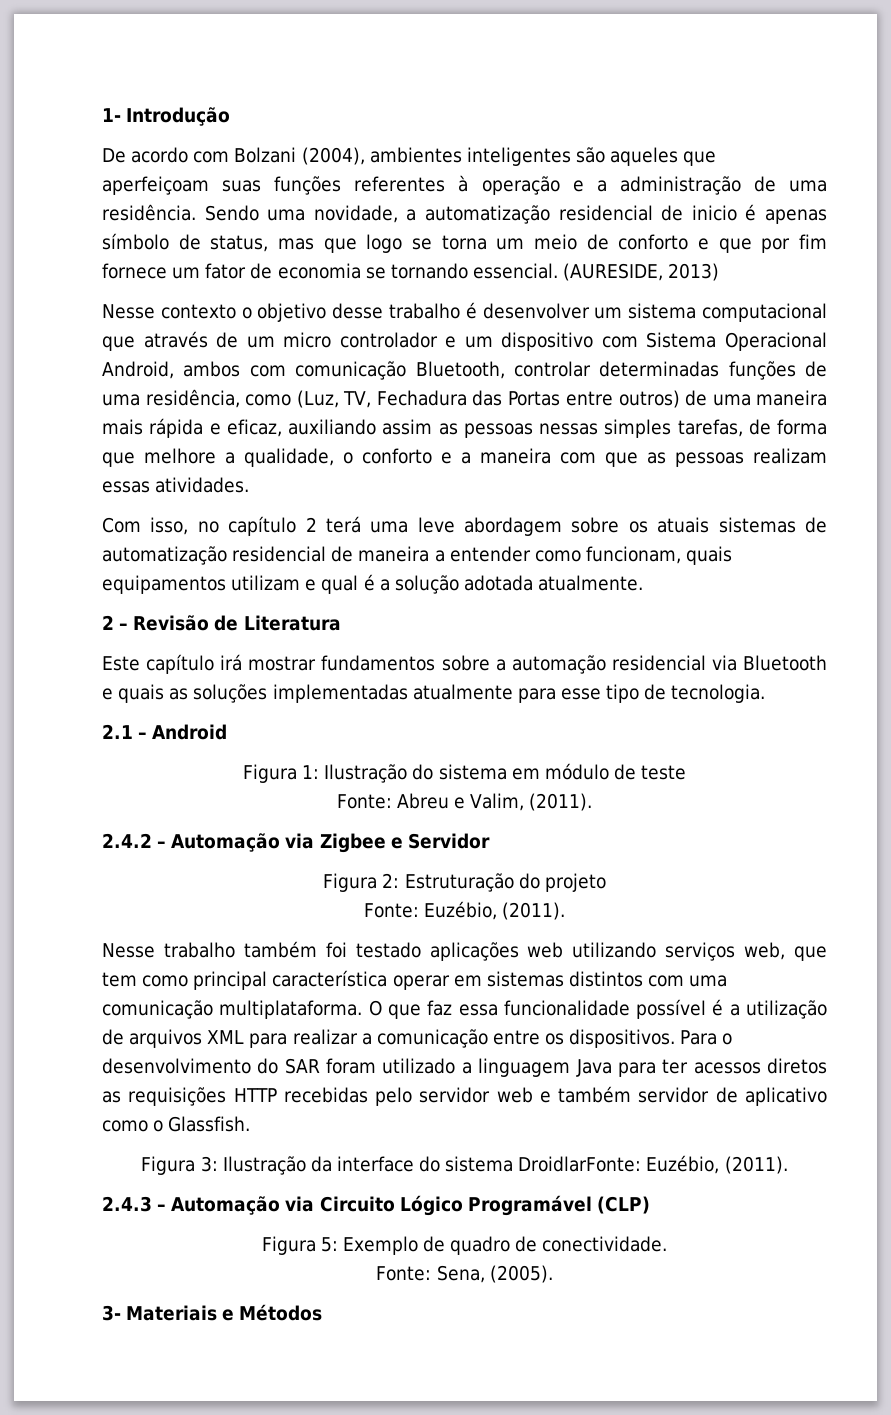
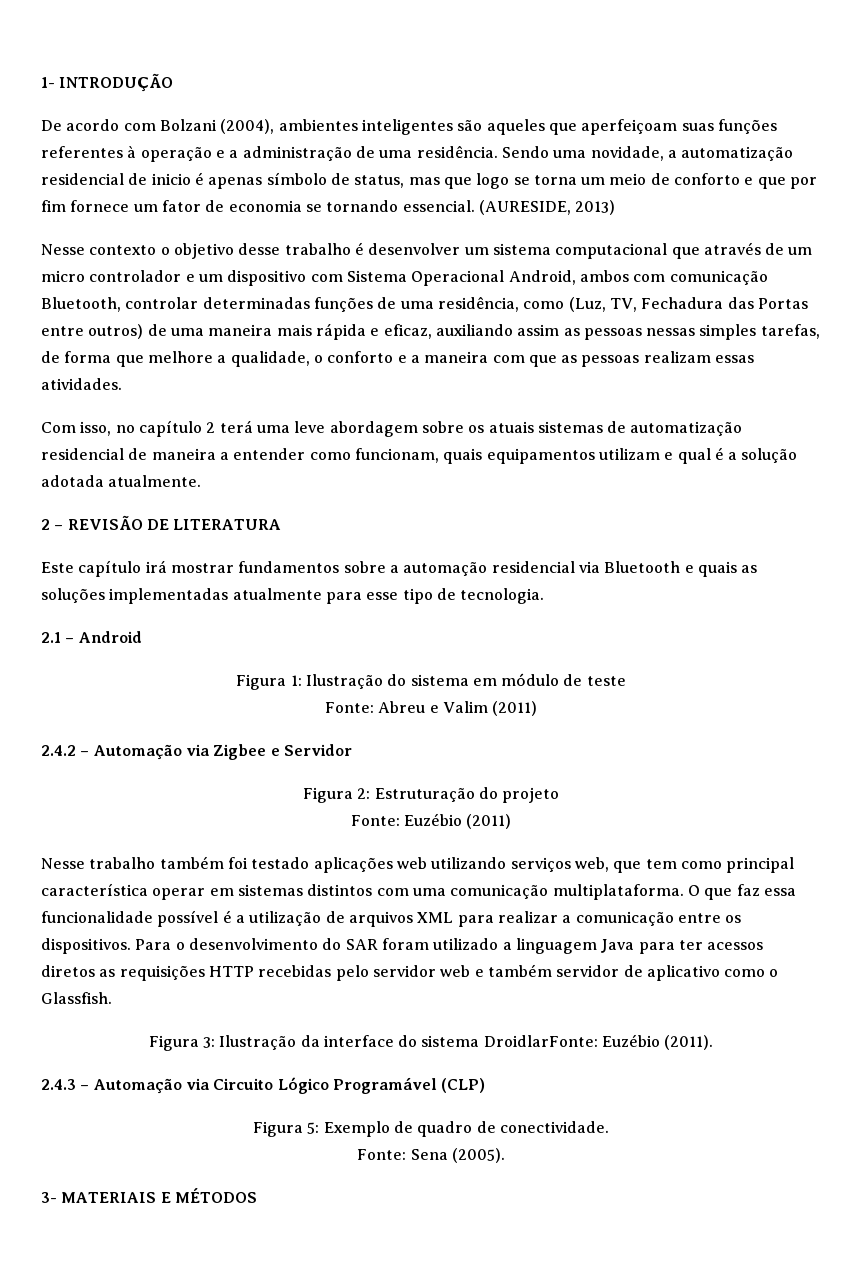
- 1- Introdução
+ 1- INTRODUÇÃO
- 2 – Revisão de Literatura
+ 2 – REVISÃO DE LITERATURA
- Fonte: Abreu e Valim, (2011).
+ Fonte: Abreu e Valim (2011)
- Fonte: Euzébio, (2011).
+ Fonte: Euzébio (2011)
- Figura 3: Ilustração da interface do sistema DroidlarFonte: Euzébio, (2011).
+ Figura 3: Ilustração da interface do sistema DroidlarFonte: Euzébio (2011).
- Fonte: Sena, (2005).
+ Fonte: Sena (2005).
- 3- Materiais e Métodos
+ 3- MATERIAIS E MÉTODOS

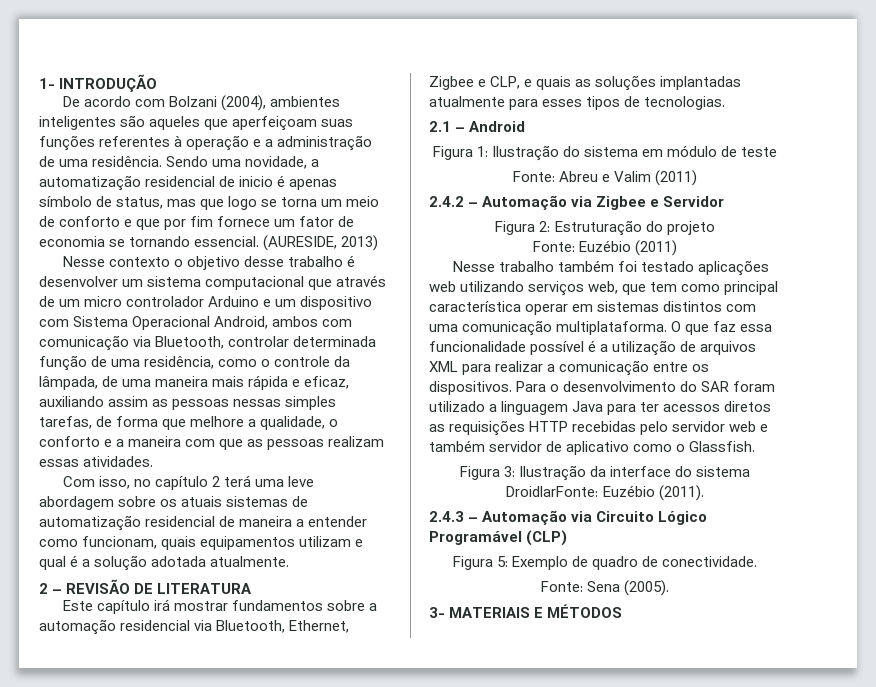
- Nesse contexto o objetivo desse trabalho é desenvolver um sistema computacional que através de um micro controlador e um dispositivo com Sistema Operacional Android, ambos com comunicação Bluetooth, controlar determinadas funções de uma residência, como (Luz, TV, Fechadura das Portas entre outros) de uma maneira mais rápida e eficaz, auxiliando assim as pessoas nessas simples tarefas, de forma que melhore a qualidade, o conforto e a maneira com que as pessoas realizam essas atividades.
+ Nesse contexto o objetivo desse trabalho é desenvolver um sistema computacional que através de um micro controlador Arduino e um dispositivo com Sistema Operacional Android, ambos com comunicação via Bluetooth, controlar determinada função de uma residência, como o controle da lâmpada, de uma maneira mais rápida e eficaz, auxiliando assim as pessoas nessas simples tarefas, de forma que melhore a qualidade, o conforto e a maneira com que as pessoas realizam essas atividades.
- Este capítulo irá mostrar fundamentos sobre a automação residencial via Bluetooth e quais as soluções implementadas atualmente para esse tipo de tecnologia.
+ Este capítulo irá mostrar fundamentos sobre a automação residencial via Bluetooth, Ethernet, Zigbee e CLP, e quais as soluções implantadas atualmente para esses tipos de tecnologias.

